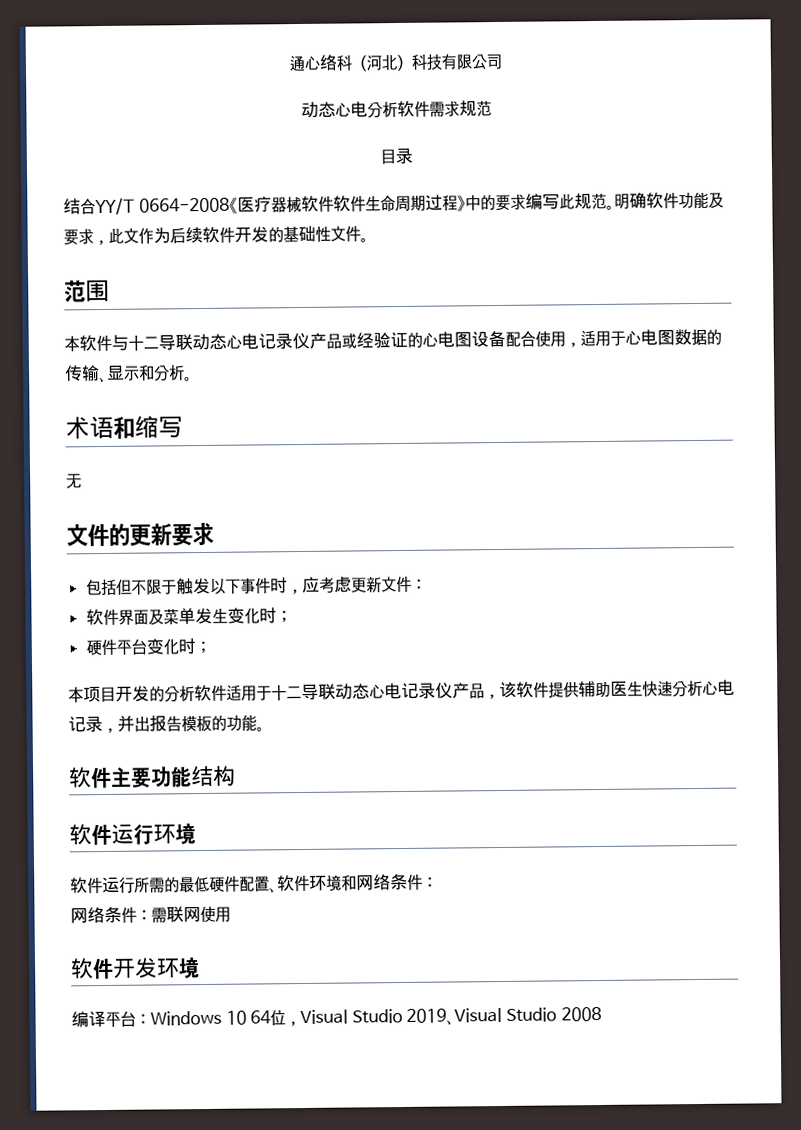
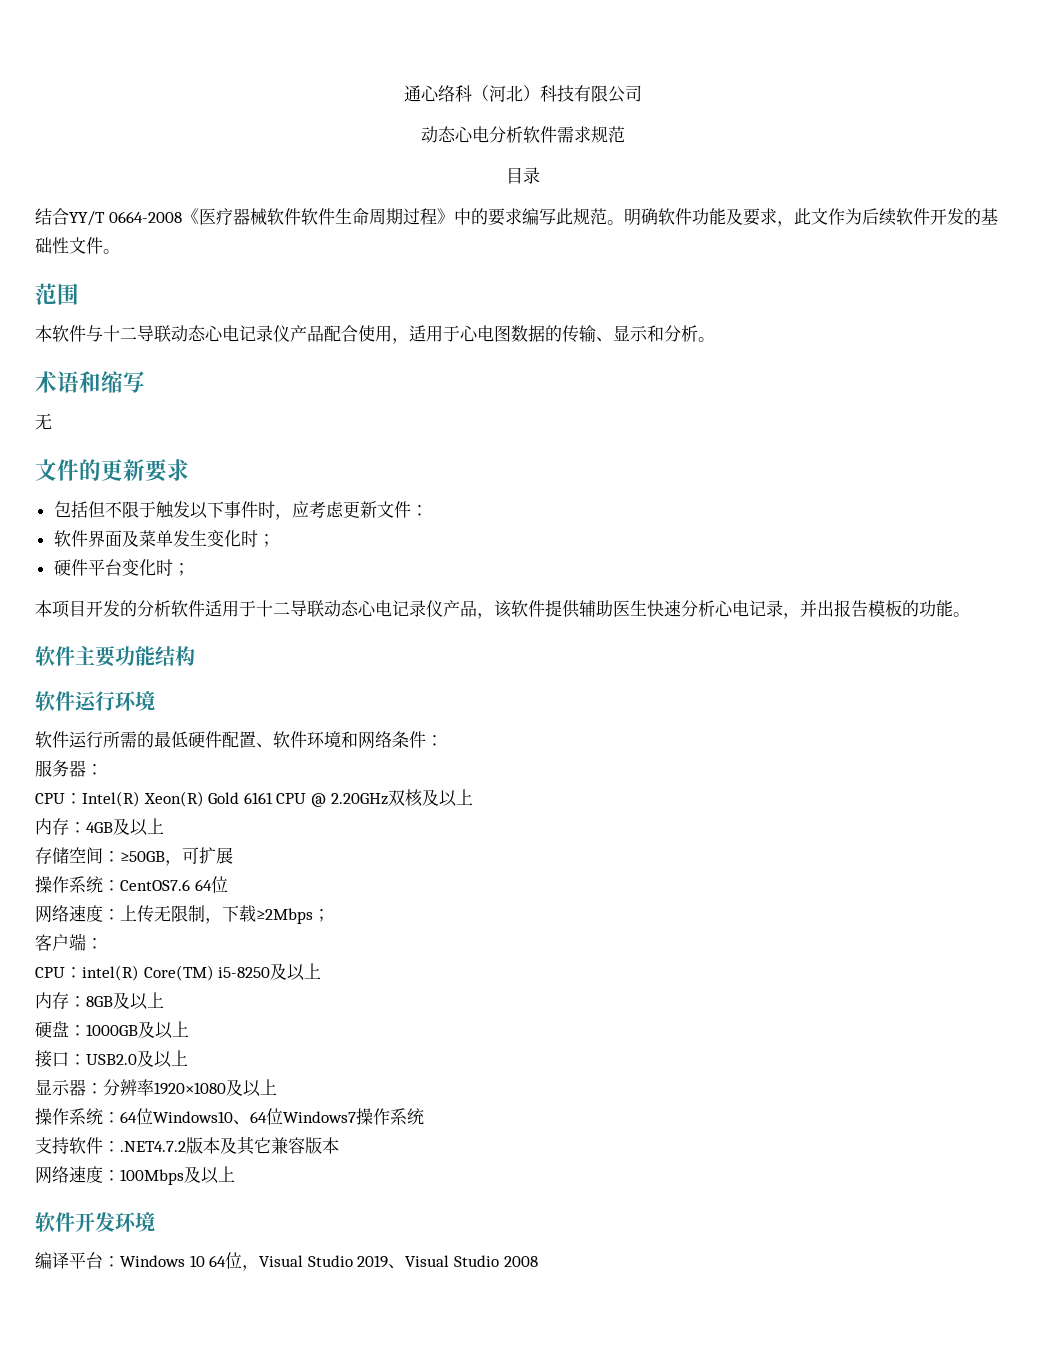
- 本软件与十二导联动态心电记录仪产品或经验证的心电图设备配合使用，适用于心电图数据的传输、显示和分析。
+ 本软件与十二导联动态心电记录仪产品配合使用，适用于心电图数据的传输、显示和分析。
- 网络条件：需联网使用
+ 服务器：
+ CPU：Intel(R) Xeon(R) Gold 6161 CPU @ 2.20GHz双核及以上
+ 内存：4GB及以上
+ 存储空间：≥50GB，可扩展
+ 操作系统：CentOS7.6 64位
+ 网络速度：上传无限制，下载≥2Mbps；
+ 客户端：
+ CPU：intel(R) Core(TM) i5-8250及以上
+ 内存：8GB及以上
+ 硬盘：1000GB及以上
+ 接口：USB2.0及以上
+ 显示器：分辨率1920×1080及以上
+ 操作系统：64位Windows10、64位Windows7操作系统
+ 支持软件：.NET4.7.2版本及其它兼容版本
+ 网络速度：100Mbps及以上

